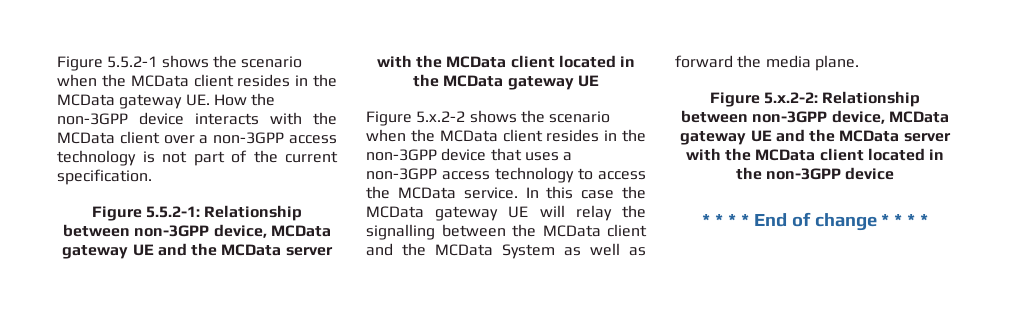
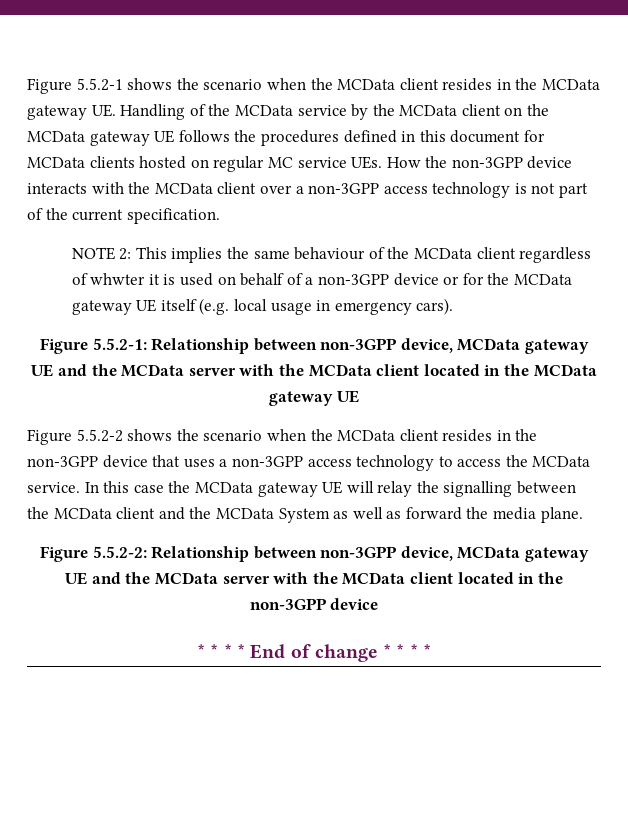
- Figure 5.5.2-1 shows the scenario when the MCData client resides in the MCData gateway UE. How the non-3GPP device interacts with the MCData client over a non-3GPP access technology is not part of the current specification.
+ Figure 5.5.2-1 shows the scenario when the MCData client resides in the MCData gateway UE. Handling of the MCData service by the MCData client on the MCData gateway UE follows the procedures defined in this document for MCData clients hosted on regular MC service UEs. How the non-3GPP device interacts with the MCData client over a non-3GPP access technology is not part of the current specification.
+ NOTE 2: This implies the same behaviour of the MCData client regardless of whwter it is used on behalf of a non-3GPP device or for the MCData gateway UE itself (e.g. local usage in emergency cars).
- Figure 5.x.2-2 shows the scenario when the MCData client resides in the non-3GPP device that uses a non-3GPP access technology to access the MCData service.
+ Figure 5.5.2-2 shows the scenario when the MCData client resides in the non-3GPP device that uses a non-3GPP access technology to access the MCData service.
- Figure 5.x.2-2: Relationship between non-3GPP device, MCData gateway UE and the MCData server with the MCData client located in the non-3GPP device
+ Figure 5.5.2-2: Relationship between non-3GPP device, MCData gateway UE and the MCData server with the MCData client located in the non-3GPP device

